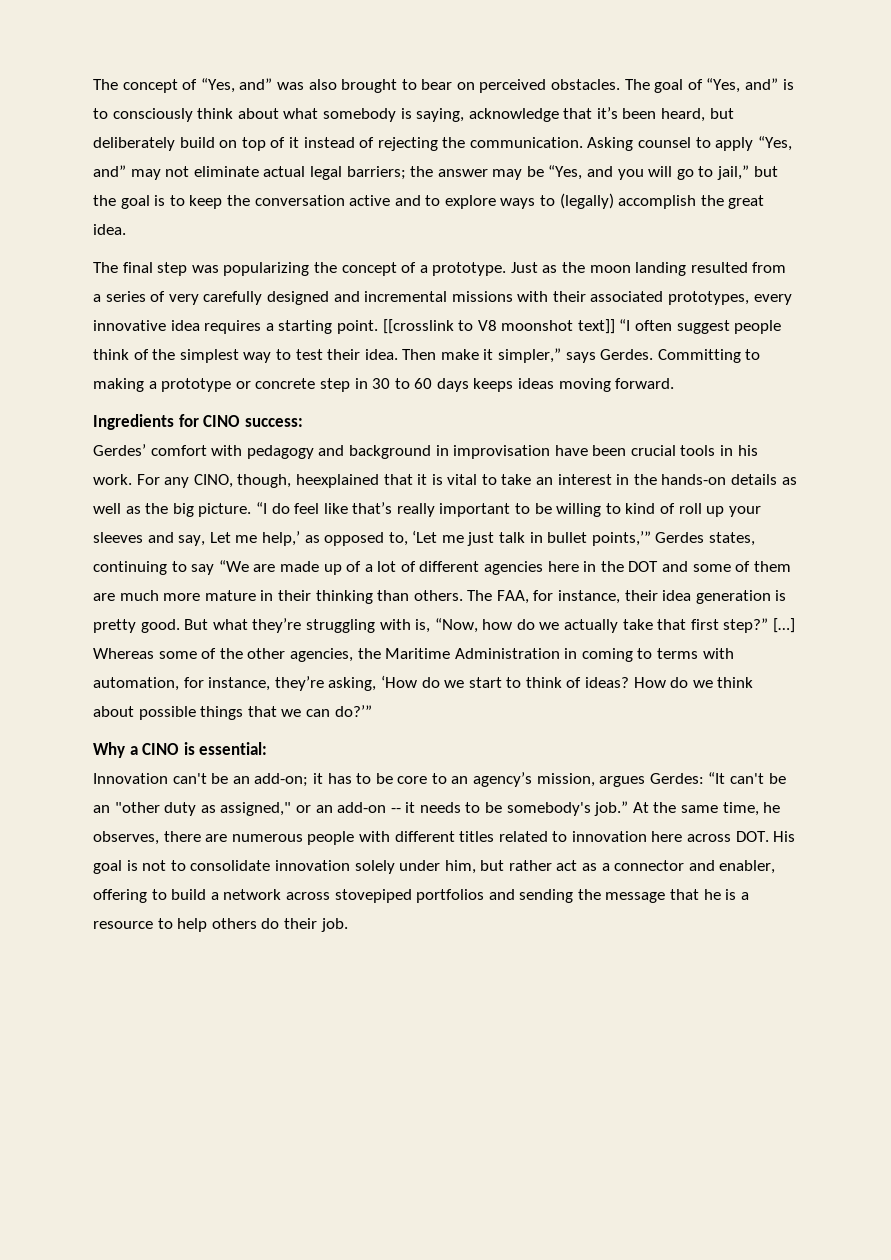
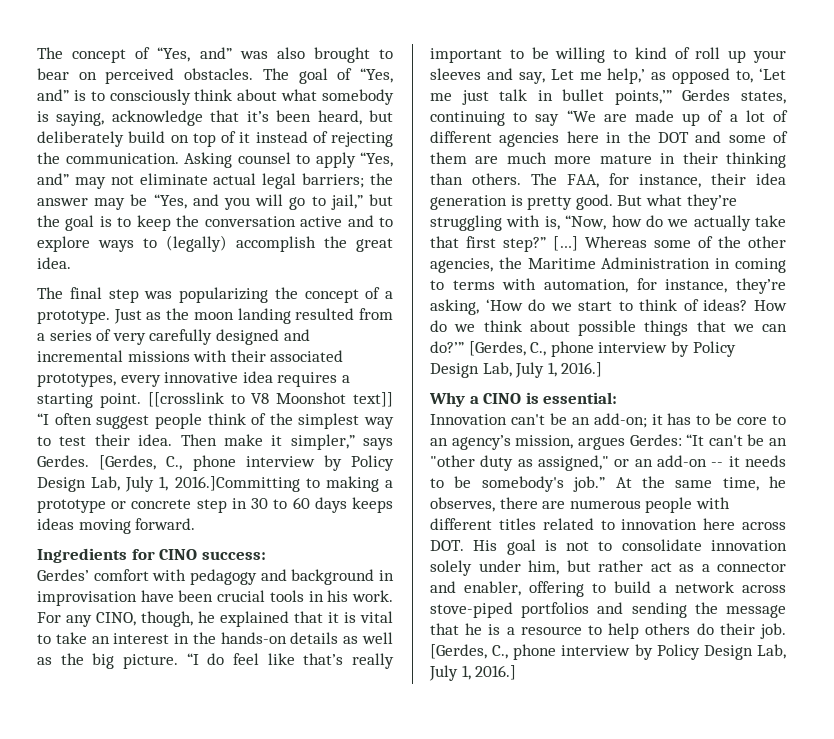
- [[crosslink to V8 moonshot text]] “I often suggest people think of the simplest way to test their idea.
+ [[crosslink to V8 Moonshot text]] “I often suggest people think of the simplest way to test their idea.
- Committing to making a prototype or concrete step in 30 to 60 days keeps ideas moving forward.
+ [Gerdes, C., phone interview by Policy Design Lab, July 1, 2016.]Committing to making a prototype or concrete step in 30 to 60 days keeps ideas moving forward.
- For any CINO, though, heexplained that it is vital to take an interest in the hands-on details as well as the big picture.
+ For any CINO, though, he explained that it is vital to take an interest in the hands-on details as well as the big picture.
- How do we think about possible things that we can do?’”
+ How do we think about possible things that we can do?’” [Gerdes, C., phone interview by Policy Design Lab, July 1, 2016.]
- At the same time, he observes, there are numerous people with different titles related to innovation here across DOT. His goal is not to consolidate innovation solely under him, but rather act as a connector and enabler, offering to build a network across stovepiped portfolios and sending the message that he is a resource to help others do their job.
+ At the same time, he observes, there are numerous people with different titles related to innovation here across DOT. His goal is not to consolidate innovation solely under him, but rather act as a connector and enabler, offering to build a network across stove-piped portfolios and sending the message that he is a resource to help others do their job. [Gerdes, C., phone interview by Policy Design Lab, July 1, 2016.]

